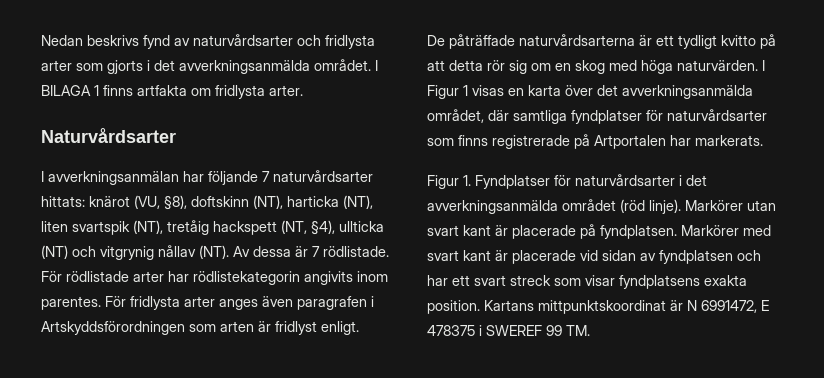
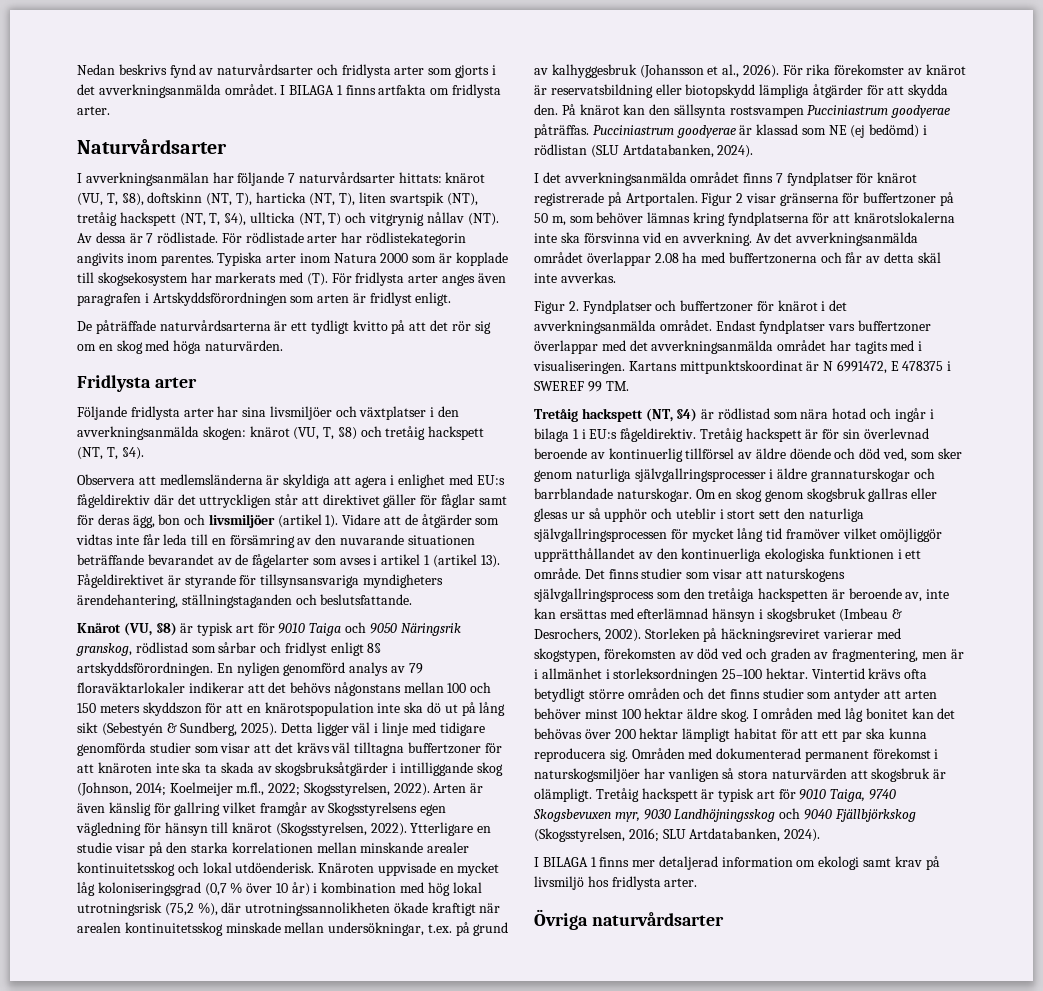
- I avverkningsanmälan har följande 7 naturvårdsarter hittats: knärot (VU, §8), doftskinn (NT), harticka (NT), liten svartspik (NT), tretåig hackspett (NT, §4), ullticka (NT) och vitgrynig nållav (NT). Av dessa är 7 rödlistade.
+ I avverkningsanmälan har följande 7 naturvårdsarter hittats: knärot (VU, T, §8), doftskinn (NT, T), harticka (NT, T), liten svartspik (NT), tretåig hackspett (NT, T, §4), ullticka (NT, T) och vitgrynig nållav (NT). Av dessa är 7 rödlistade.
- För fridlysta arter anges även paragrafen i Artskyddsförordningen som arten är fridlyst enligt.
+ Typiska arter inom Natura 2000 som är kopplade till skogsekosystem har markerats med (T). För fridlysta arter anges även paragrafen i Artskyddsförordningen som arten är fridlyst enligt.
- De påträffade naturvårdsarterna är ett tydligt kvitto på att detta rör sig om en skog med höga naturvärden. I Figur 1 visas en karta över det avverkningsanmälda området, där samtliga fyndplatser för naturvårdsarter som finns registrerade på Artportalen har markerats.
- Figur 1. Fyndplatser för naturvårdsarter i det avverkningsanmälda området (röd linje). Markörer utan svart kant är placerade på fyndplatsen. Markörer med svart kant är placerade vid sidan av fyndplatsen och har ett svart streck som visar fyndplatsens exakta position.
+ De påträffade naturvårdsarterna är ett tydligt kvitto på att det rör sig om en skog med höga naturvärden.
+ Fridlysta arter
+ Följande fridlysta arter har sina livsmiljöer och växtplatser i den avverkningsanmälda skogen: knärot (VU, T, §8) och tretåig hackspett (NT, T, §4).
+ Observera att medlemsländerna är skyldiga att agera i enlighet med EU:s fågeldirektiv där det uttryckligen står att direktivet gäller för fåglar samt för deras ägg, bon och livsmiljöer (artikel 1). Vidare att de åtgärder som vidtas inte får leda till en försämring av den nuvarande situationen beträffande bevarandet av de fågelarter som avses i artikel 1 (artikel 13). Fågeldirektivet är styrande för tillsynsansvariga myndigheters ärendehantering, ställningstaganden och beslutsfattande.
+ Knärot (VU, §8) är typisk art för 9010 Taiga och 9050 Näringsrik granskog, rödlistad som sårbar och fridlyst enligt 8§ artskyddsförordningen. En nyligen genomförd analys av 79 floraväktarlokaler indikerar att det behövs någonstans mellan 100 och 150 meters skyddszon för att en knärotspopulation inte ska dö ut på lång sikt (Sebestyén & Sundberg, 2025). Detta ligger väl i linje med tidigare genomförda studier som visar att det krävs väl tilltagna buffertzoner för att knäroten inte ska ta skada av skogsbruksåtgärder i intilliggande skog (Johnson, 2014; Koelmeijer m.fl., 2022; Skogsstyrelsen, 2022). Arten är även känslig för gallring vilket framgår av Skogsstyrelsens egen vägledning för hänsyn till knärot (Skogsstyrelsen, 2022). Ytterligare en studie visar på den starka korrelationen mellan minskande arealer kontinuitetsskog och lokal utdöenderisk. Knäroten uppvisade en mycket låg koloniseringsgrad (0,7 % över 10 år) i kombination med hög lokal utrotningsrisk (75,2 %), där utrotningssannolikheten ökade kraftigt när arealen kontinuitetsskog minskade mellan undersökningar, t.ex. på grund av kalhyggesbruk (Johansson et al., 2026). För rika förekomster av knärot är reservatsbildning eller biotopskydd lämpliga åtgärder för att skydda den. På knärot kan den sällsynta rostsvampen Pucciniastrum goodyerae påträffas. Pucciniastrum goodyerae är klassad som NE (ej bedömd) i rödlistan (SLU Artdatabanken, 2024).
+ I det avverkningsanmälda området finns 7 fyndplatser för knärot registrerade på Artportalen. Figur 2 visar gränserna för buffertzoner på 50 m, som behöver lämnas kring fyndplatserna för att knärotslokalerna inte ska försvinna vid en avverkning. Av det avverkningsanmälda området överlappar 2.08 ha med buffertzonerna och får av detta skäl inte avverkas.
+ Figur 2. Fyndplatser och buffertzoner för knärot i det avverkningsanmälda området. Endast fyndplatser vars buffertzoner överlappar med det avverkningsanmälda området har tagits med i visualiseringen.
+ Tretåig hackspett (NT, §4) är rödlistad som nära hotad och ingår i bilaga 1 i EU:s fågeldirektiv. Tretåig hackspett är för sin överlevnad beroende av kontinuerlig tillförsel av äldre döende och död ved, som sker genom naturliga självgallringsprocesser i äldre grannaturskogar och barrblandade naturskogar. Om en skog genom skogsbruk gallras eller glesas ur så upphör och uteblir i stort sett den naturliga självgallringsprocessen för mycket lång tid framöver vilket omöjliggör upprätthållandet av den kontinuerliga ekologiska funktionen i ett område. Det finns studier som visar att naturskogens självgallringsprocess som den tretåiga hackspetten är beroende av, inte kan ersättas med efterlämnad hänsyn i skogsbruket (Imbeau & Desrochers, 2002). Storleken på häckningsreviret varierar med skogstypen, förekomsten av död ved och graden av fragmentering, men är i allmänhet i storleksordningen 25–100 hektar. Vintertid krävs ofta betydligt större områden och det finns studier som antyder att arten behöver minst 100 hektar äldre skog. I områden med låg bonitet kan det behövas över 200 hektar lämpligt habitat för att ett par ska kunna reproducera sig. Områden med dokumenterad permanent förekomst i naturskogsmiljöer har vanligen så stora naturvärden att skogsbruk är olämpligt. Tretåig hackspett är typisk art för 9010 Taiga, 9740 Skogsbevuxen myr, 9030 Landhöjningsskog och 9040 Fjällbjörkskog (Skogsstyrelsen, 2016; SLU Artdatabanken, 2024).
+ I BILAGA 1 finns mer detaljerad information om ekologi samt krav på livsmiljö hos fridlysta arter.
+ Övriga naturvårdsarter

